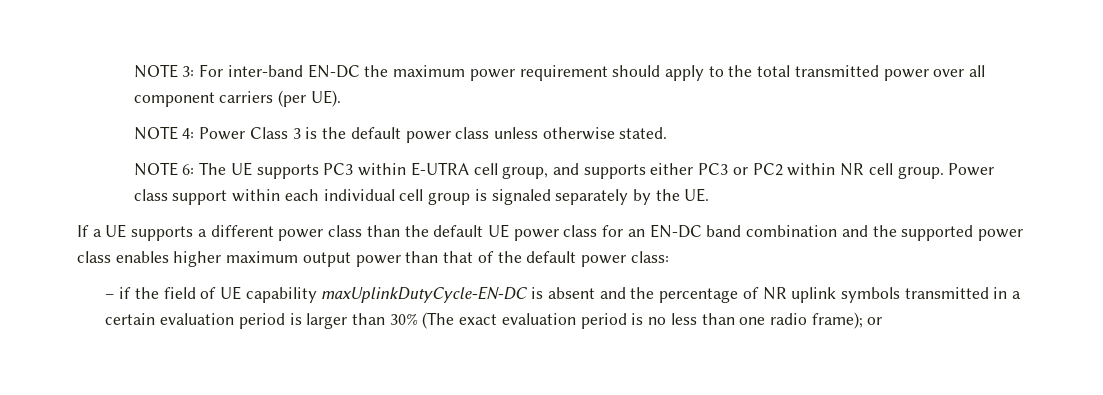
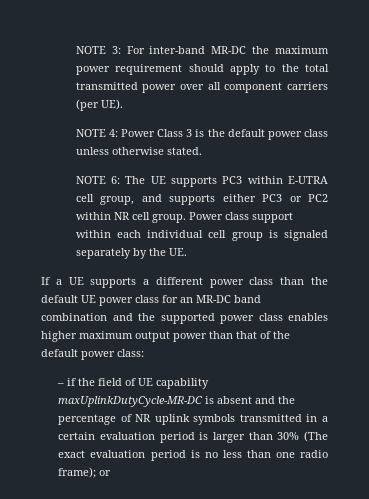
- NOTE 3: For inter-band EN-DC the maximum power requirement should apply to the total transmitted power over all component carriers (per UE).
+ NOTE 3: For inter-band MR-DC the maximum power requirement should apply to the total transmitted power over all component carriers (per UE).
- If a UE supports a different power class than the default UE power class for an EN-DC band combination and the supported power class enables higher maximum output power than that of the default power class:
+ If a UE supports a different power class than the default UE power class for an MR-DC band combination and the supported power class enables higher maximum output power than that of the default power class:
- – if the field of UE capability maxUplinkDutyCycle-EN-DC is absent and the percentage of NR uplink symbols transmitted in a certain evaluation period is larger than 30% (The exact evaluation period is no less than one radio frame); or
+ – if the field of UE capability maxUplinkDutyCycle-MR-DC is absent and the percentage of NR uplink symbols transmitted in a certain evaluation period is larger than 30% (The exact evaluation period is no less than one radio frame); or

